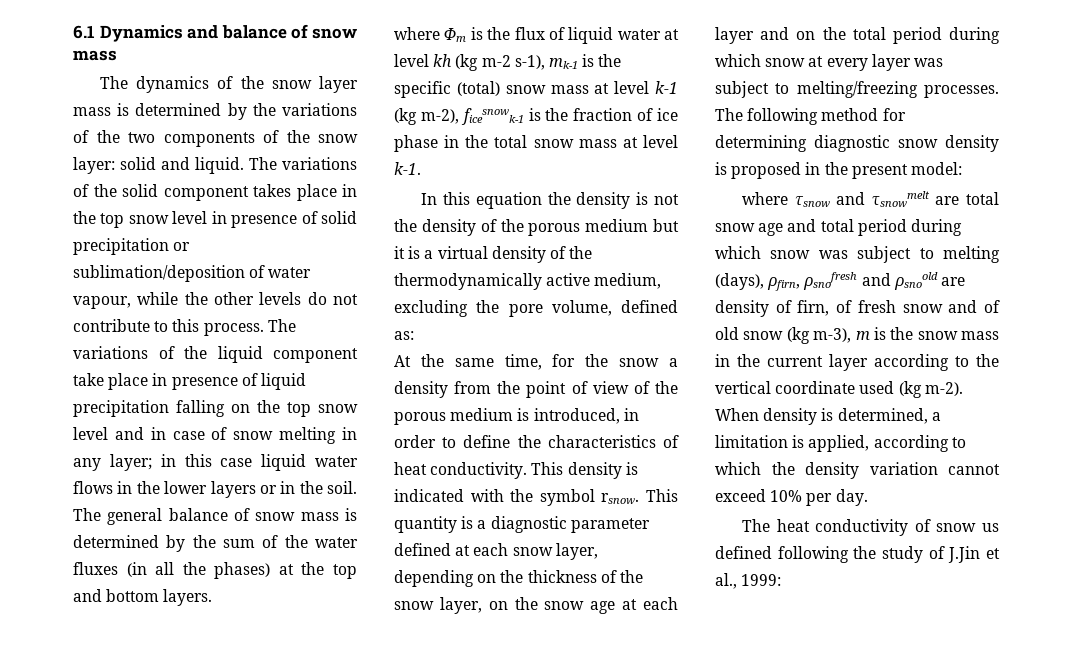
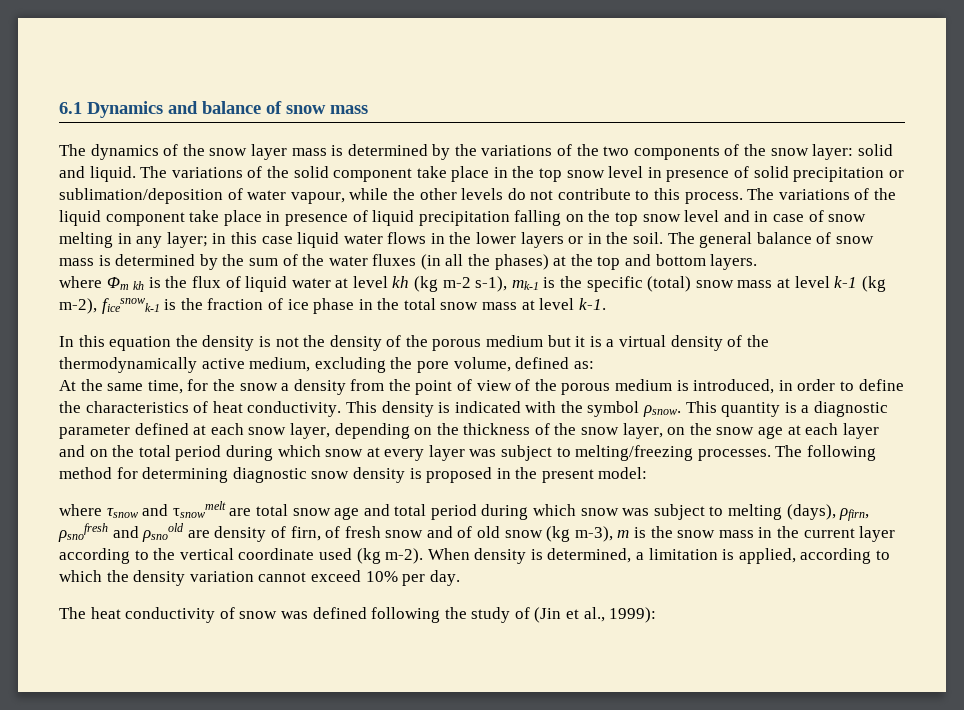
- The variations of the solid component takes place in the top snow level in presence of solid precipitation or sublimation/deposition of water vapour, while the other levels do not contribute to this process.
+ The variations of the solid component take place in the top snow level in presence of solid precipitation or sublimation/deposition of water vapour, while the other levels do not contribute to this process.
- where Φm is the flux of liquid water at level kh (kg m-2 s-1), mk-1 is the specific (total) snow mass at level k-1 (kg m-2), ficesnowk-1 is the fraction of ice phase in the total snow mass at level k-1.
+ where Φm kh is the flux of liquid water at level kh (kg m-2 s-1), mk-1 is the specific (total) snow mass at level k-1 (kg m-2), ficesnowk-1 is the fraction of ice phase in the total snow mass at level k-1.
- This density is indicated with the symbol rsnow.
+ This density is indicated with the symbol ρsnow.
- The heat conductivity of snow us defined following the study of J.Jin et al., 1999:
+ The heat conductivity of snow was defined following the study of (Jin et al., 1999):

